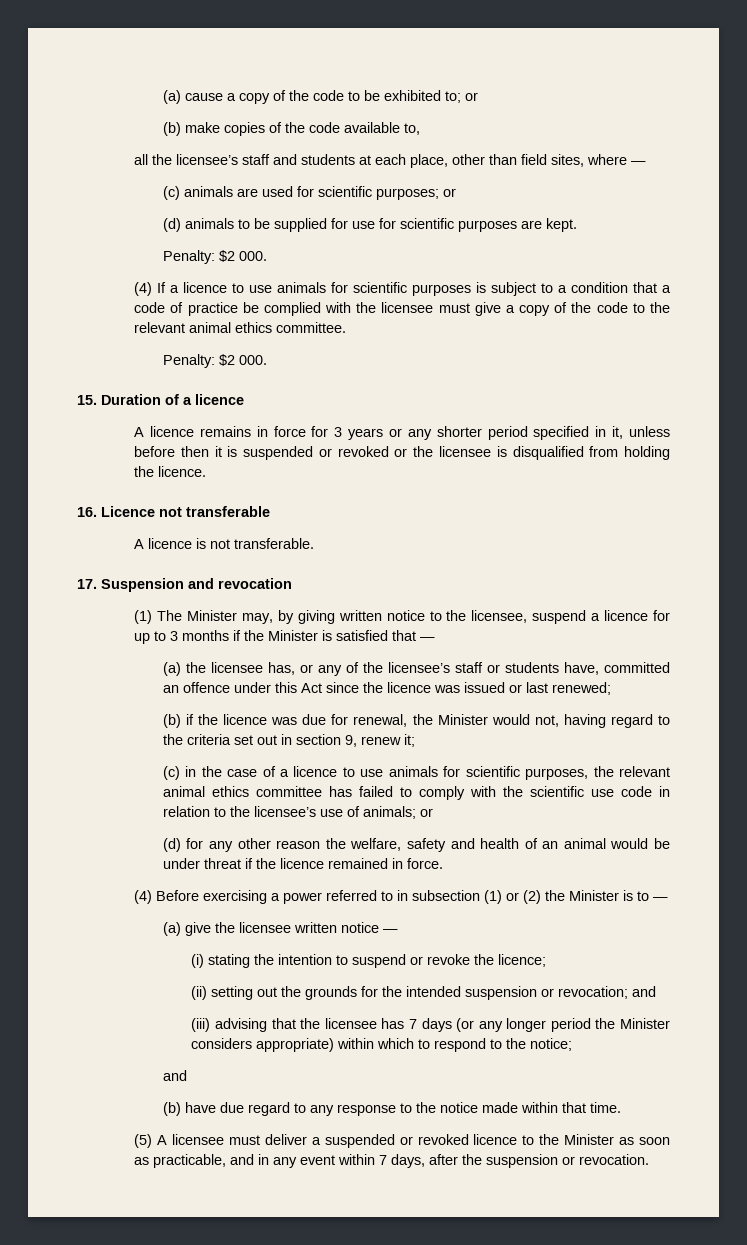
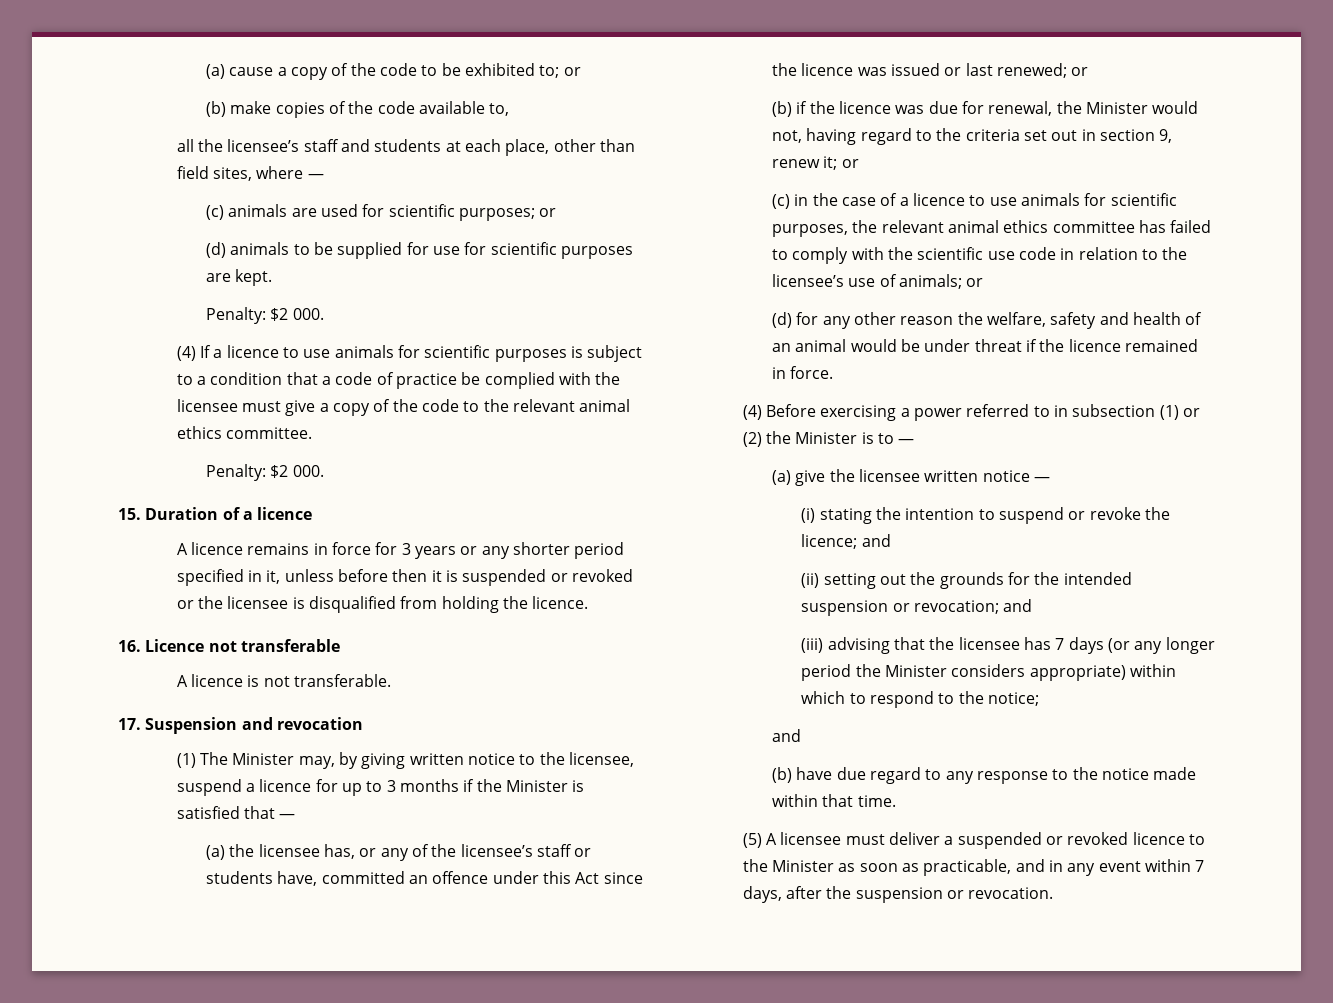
- (a) the licensee has, or any of the licensee’s staff or students have, committed an offence under this Act since the licence was issued or last renewed;
+ (a) the licensee has, or any of the licensee’s staff or students have, committed an offence under this Act since the licence was issued or last renewed; or
- (b) if the licence was due for renewal, the Minister would not, having regard to the criteria set out in section 9, renew it;
+ (b) if the licence was due for renewal, the Minister would not, having regard to the criteria set out in section 9, renew it; or
- (i) stating the intention to suspend or revoke the licence;
+ (i) stating the intention to suspend or revoke the licence; and

